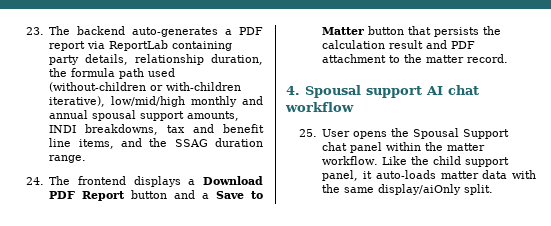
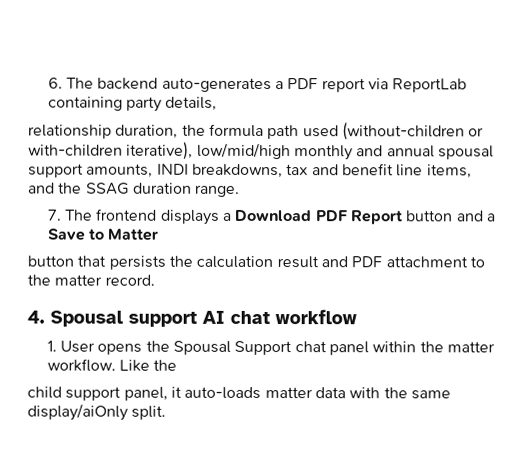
- 23. The backend auto-generates a PDF report via ReportLab containing party details, relationship duration, the formula path used (without-children or with-children iterative), low/mid/high monthly and annual spousal support amounts, INDI breakdowns, tax and benefit line items, and the SSAG duration range.
+ 6. The backend auto-generates a PDF report via ReportLab containing party details,
+ relationship duration, the formula path used (without-children or with-children iterative), low/mid/high monthly and annual spousal support amounts, INDI breakdowns, tax and benefit line items, and the SSAG duration range.
- 24. The frontend displays a Download PDF Report button and a Save to Matter button that persists the calculation result and PDF attachment to the matter record.
+ 7. The frontend displays a Download PDF Report button and a Save to Matter
+ button that persists the calculation result and PDF attachment to the matter record.
- 25. User opens the Spousal Support chat panel within the matter workflow.
+ 1. User opens the Spousal Support chat panel within the matter workflow.
- Like the child support panel, it auto-loads matter data with the same display/aiOnly split.
+ Like the
+ child support panel, it auto-loads matter data with the same display/aiOnly split.

